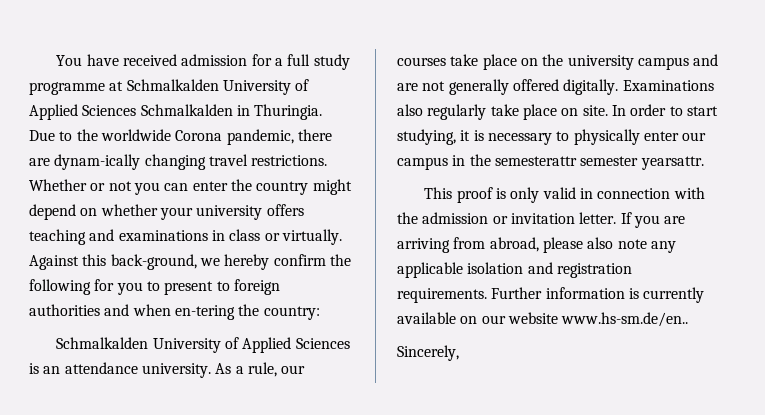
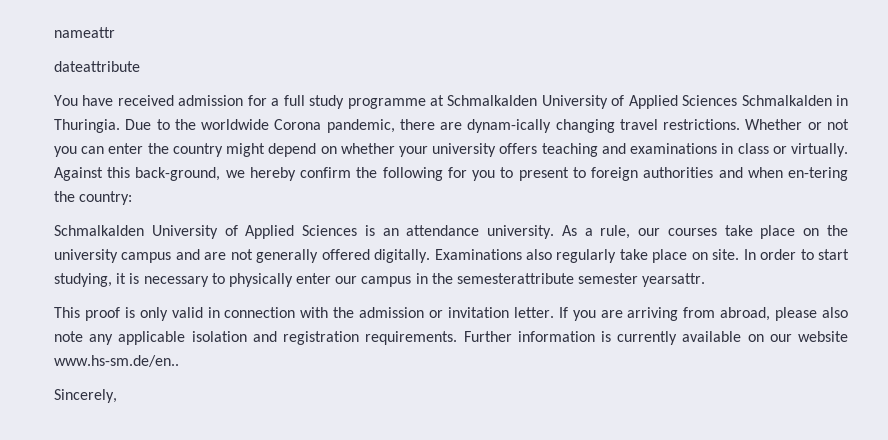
+ nameattr
+ dateattribute
- In order to start studying, it is necessary to physically enter our campus in the semesterattr semester yearsattr.
+ In order to start studying, it is necessary to physically enter our campus in the semesterattribute semester yearsattr.

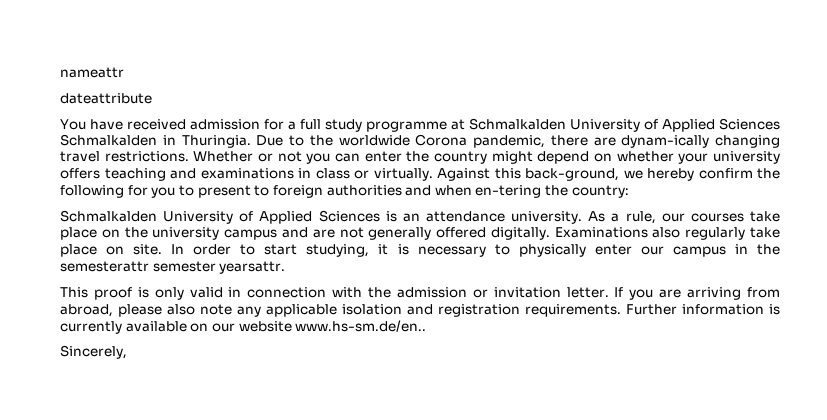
- In order to start studying, it is necessary to physically enter our campus in the semesterattribute semester yearsattr.
+ In order to start studying, it is necessary to physically enter our campus in the semesterattr semester yearsattr.

